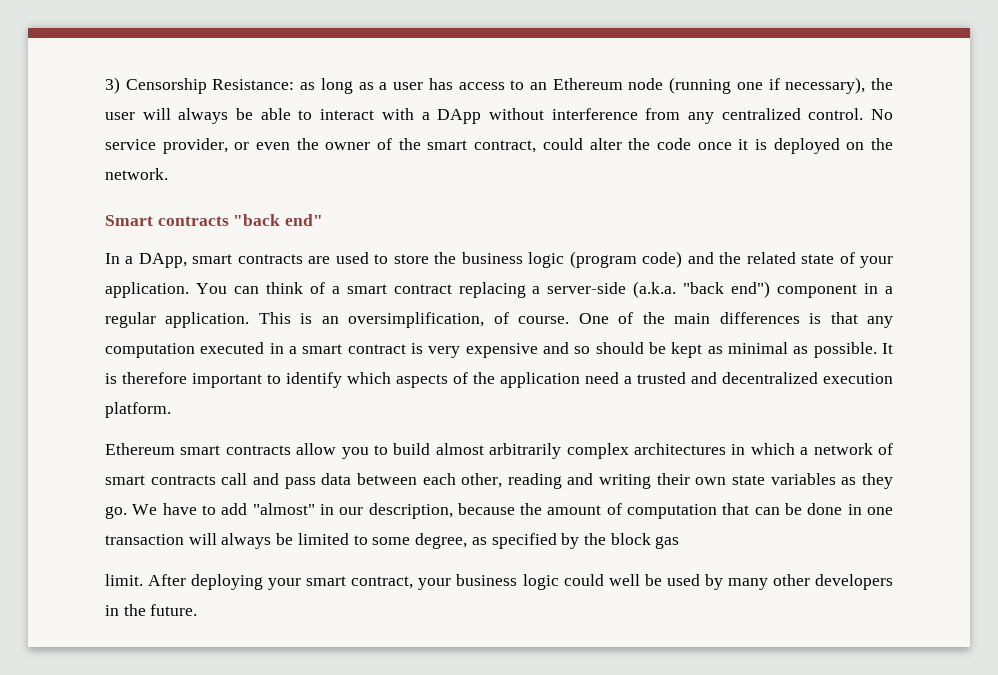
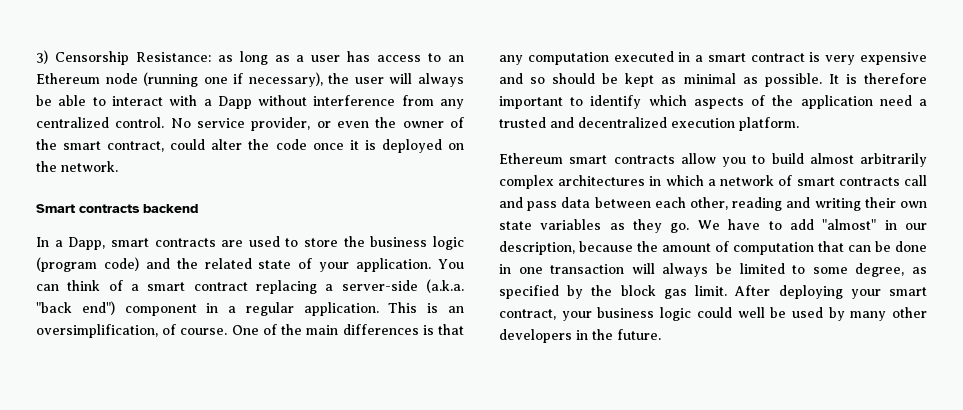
- 3) Censorship Resistance: as long as a user has access to an Ethereum node (running one if necessary), the user will always be able to interact with a DApp without interference from any centralized control.
+ 3) Censorship Resistance: as long as a user has access to an Ethereum node (running one if necessary), the user will always be able to interact with a Dapp without interference from any centralized control.
- Smart contracts "back end"
+ Smart contracts backend
- In a DApp, smart contracts are used to store the business logic (program code) and the related state of your application.
+ In a Dapp, smart contracts are used to store the business logic (program code) and the related state of your application.
- We have to add "almost" in our description, because the amount of computation that can be done in one transaction will always be limited to some degree, as specified by the block gas
- limit.
+ We have to add "almost" in our description, because the amount of computation that can be done in one transaction will always be limited to some degree, as specified by the block gas limit.

